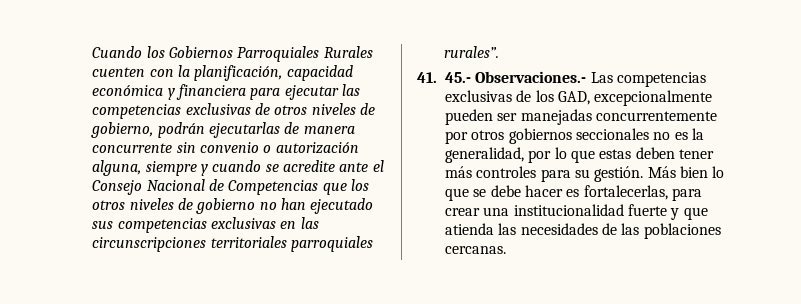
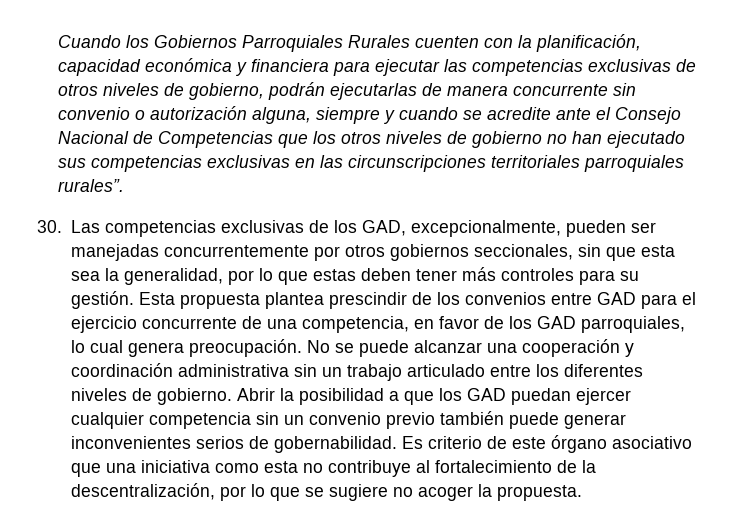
- 41. 45.- Observaciones.- Las competencias exclusivas de los GAD, excepcionalmente pueden ser manejadas concurrentemente por otros gobiernos seccionales no es la generalidad, por lo que estas deben tener más controles para su gestión.
+ 30. Las competencias exclusivas de los GAD, excepcionalmente, pueden ser manejadas concurrentemente por otros gobiernos seccionales, sin que esta sea la generalidad, por lo que estas deben tener más controles para su gestión.
- Más bien lo que se debe hacer es fortalecerlas, para crear una institucionalidad fuerte y que atienda las necesidades de las poblaciones cercanas.
+ Esta propuesta plantea prescindir de los convenios entre GAD para el ejercicio concurrente de una competencia, en favor de los GAD parroquiales, lo cual genera preocupación. No se puede alcanzar una cooperación y coordinación administrativa sin un trabajo articulado entre los diferentes niveles de gobierno. Abrir la posibilidad a que los GAD puedan ejercer cualquier competencia sin un convenio previo también puede generar inconvenientes serios de gobernabilidad. Es criterio de este órgano asociativo que una iniciativa como esta no contribuye al fortalecimiento de la descentralización, por lo que se sugiere no acoger la propuesta.

